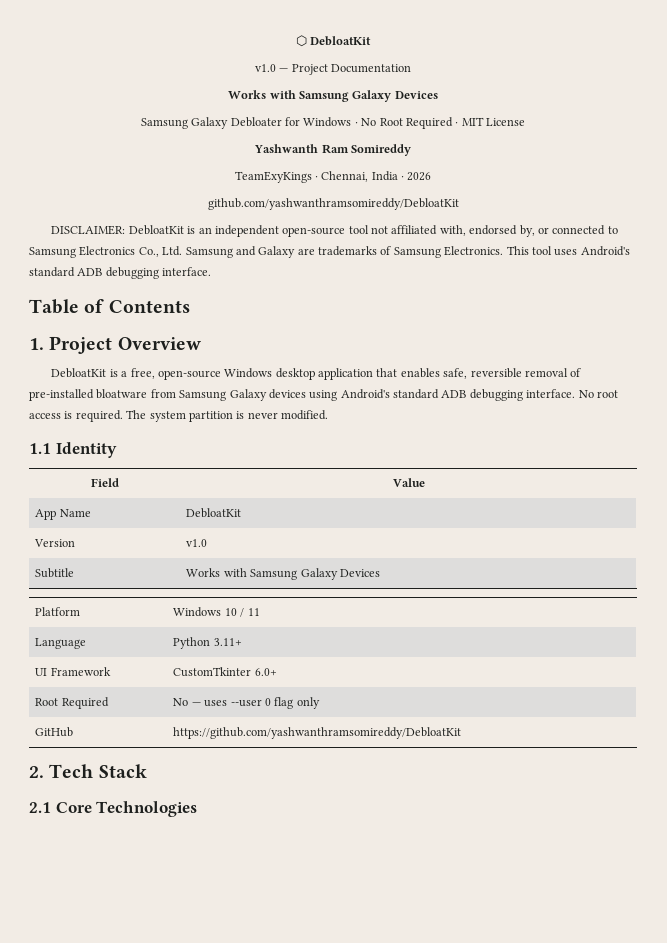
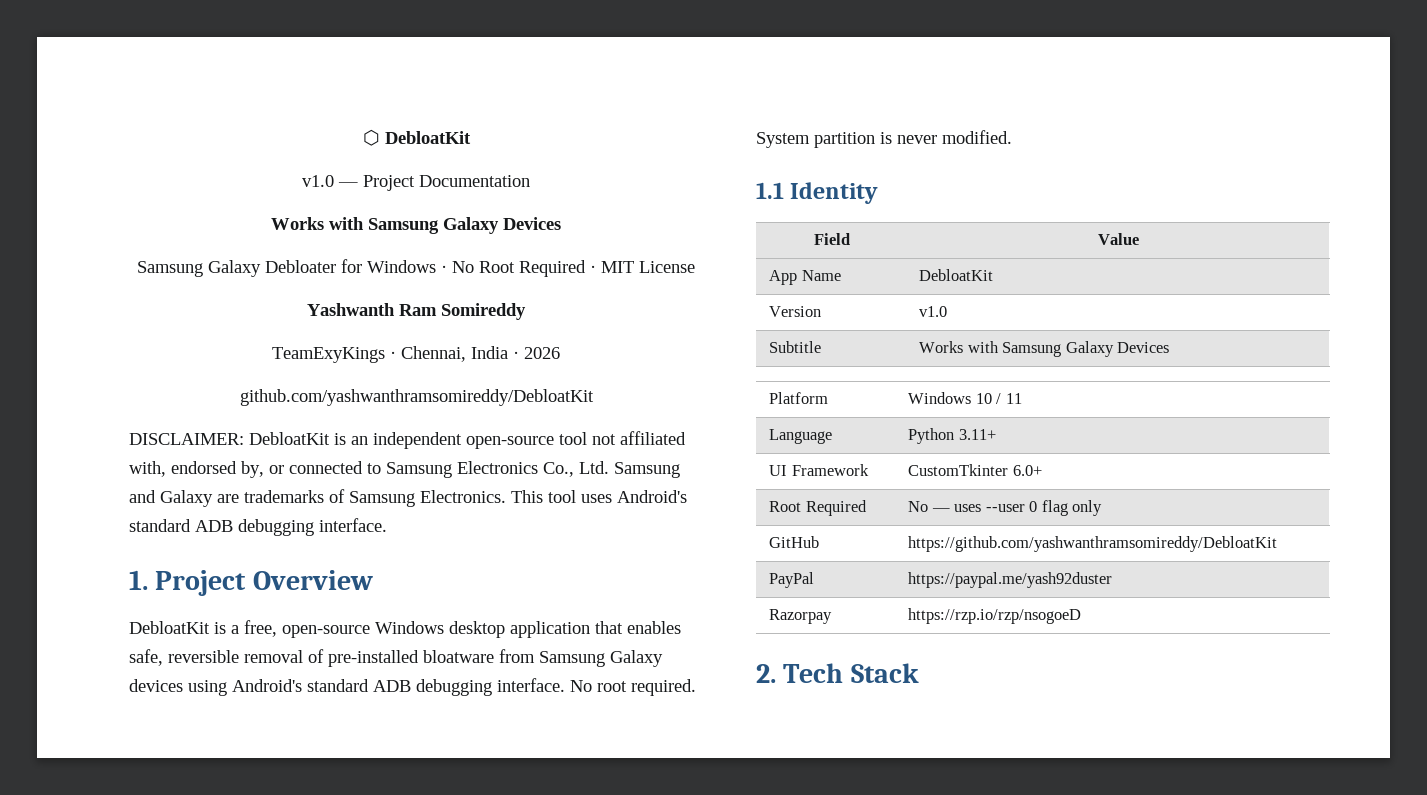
- Table of Contents
- No root access is required. The system partition is never modified.
+ No root required. System partition is never modified.
+ PayPal | https://paypal.me/yash92duster
+ Razorpay | https://rzp.io/rzp/nsogoeD
- 2.1 Core Technologies

